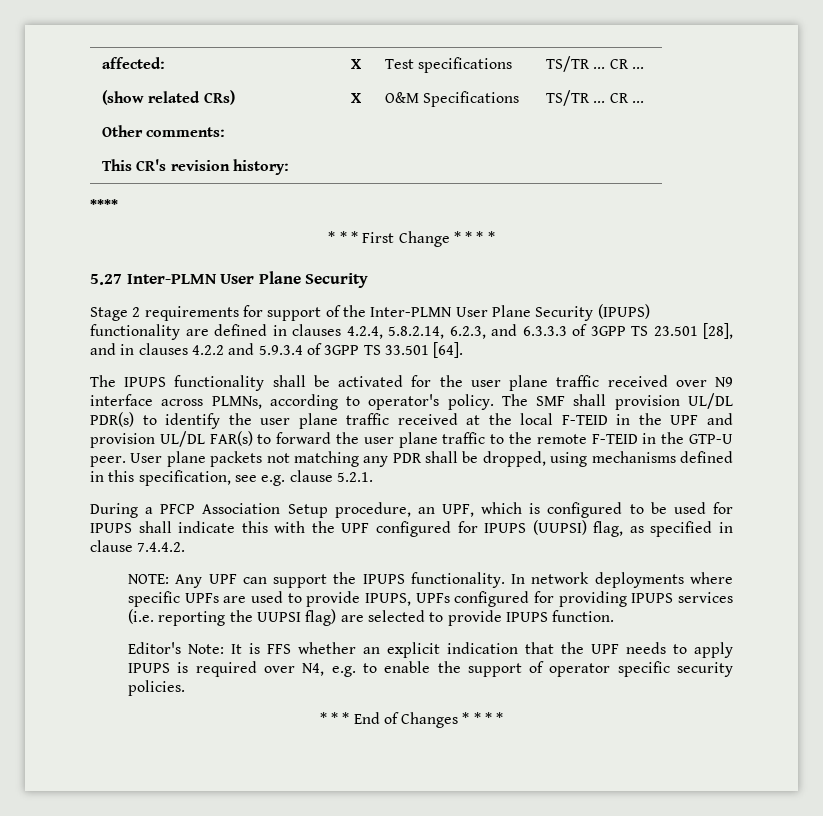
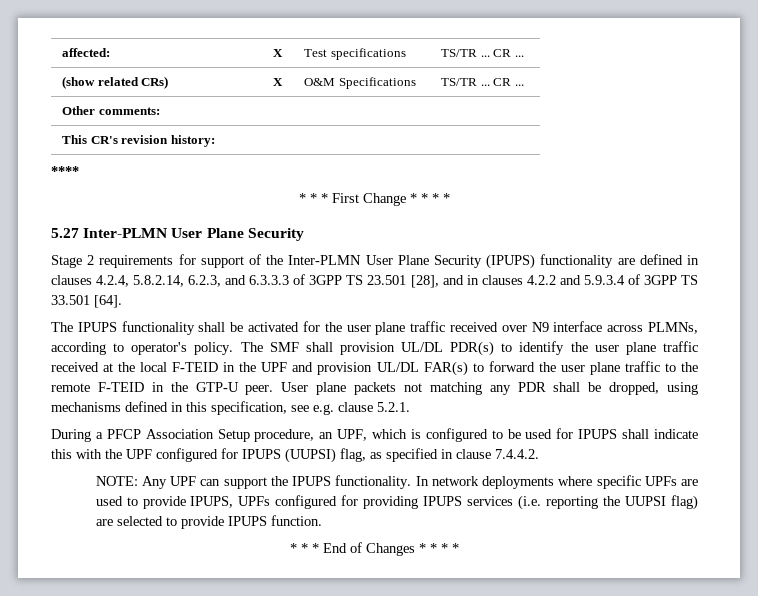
- Editor's Note: It is FFS whether an explicit indication that the UPF needs to apply IPUPS is required over N4, e.g. to enable the support of operator specific security policies.

